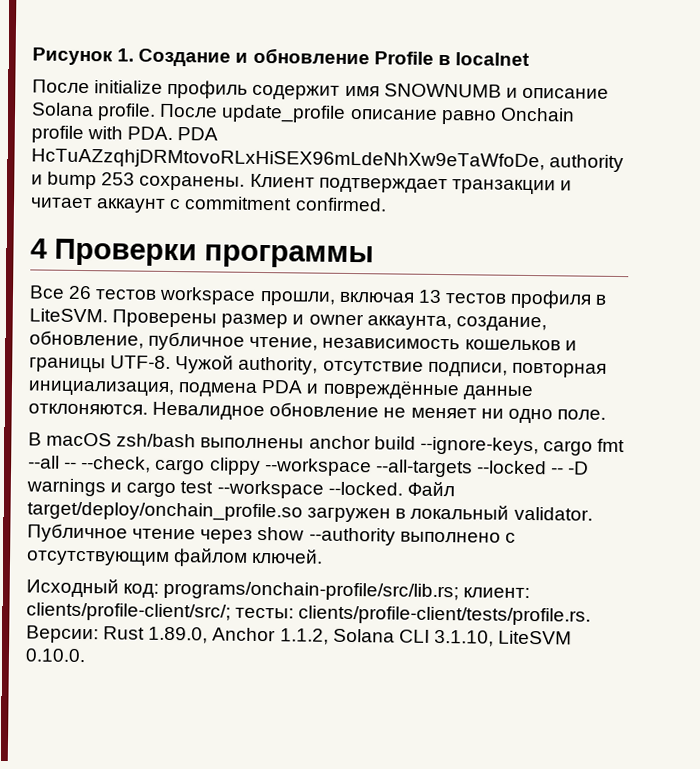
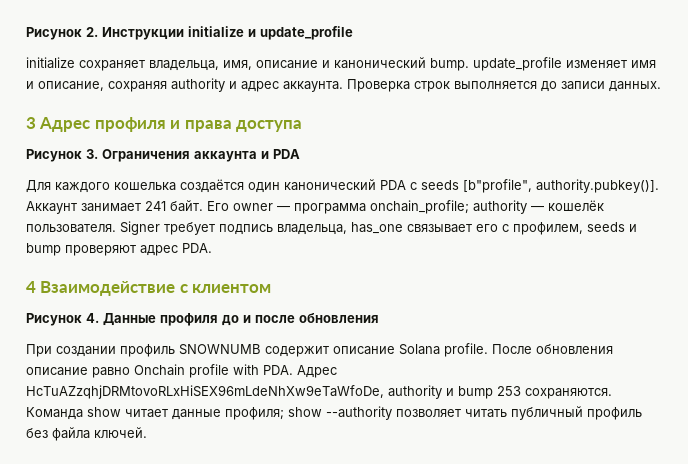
- Рисунок 1. Создание и обновление Profile в localnet
- После initialize профиль содержит имя SNOWNUMB и описание Solana profile.
+ Рисунок 2. Инструкции initialize и update_profile
+ initialize сохраняет владельца, имя, описание и канонический bump. update_profile изменяет имя и описание, сохраняя authority и адрес аккаунта. Проверка строк выполняется до записи данных.
+ 3 Адрес профиля и права доступа
+ Рисунок 3. Ограничения аккаунта и PDA
+ Для каждого кошелька создаётся один канонический PDA с seeds [b"profile", authority.pubkey()]. Аккаунт занимает 241 байт. Его owner — программа onchain_profile; authority — кошелёк пользователя. Signer требует подпись владельца, has_one связывает его с профилем, seeds и bump проверяют адрес PDA.
+ 4 Взаимодействие с клиентом
+ Рисунок 4. Данные профиля до и после обновления
+ При создании профиль SNOWNUMB содержит описание Solana profile.
- После update_profile описание равно Onchain profile with PDA. PDA HcTuAZzqhjDRMtovoRLxHiSEX96mLdeNhXw9eTaWfoDe, authority и bump 253 сохранены. Клиент подтверждает транзакции и читает аккаунт с commitment confirmed.
- 4 Проверки программы
- Все 26 тестов workspace прошли, включая 13 тестов профиля в LiteSVM. Проверены размер и owner аккаунта, создание, обновление, публичное чтение, независимость кошельков и границы UTF-8. Чужой authority, отсутствие подписи, повторная инициализация, подмена PDA и повреждённые данные отклоняются. Невалидное обновление не меняет ни одно поле.
- В macOS zsh/bash выполнены anchor build --ignore-keys, cargo fmt --all -- --check, cargo clippy --workspace --all-targets --locked -- -D warnings и cargo test --workspace --locked. Файл target/deploy/onchain_profile.so загружен в локальный validator. Публичное чтение через show --authority выполнено с отсутствующим файлом ключей.
- Исходный код: programs/onchain-profile/src/lib.rs; клиент: clients/profile-client/src/; тесты: clients/profile-client/tests/profile.rs. Версии: Rust 1.89.0, Anchor 1.1.2, Solana CLI 3.1.10, LiteSVM 0.10.0.
+ После обновления описание равно Onchain profile with PDA. Адрес HcTuAZzqhjDRMtovoRLxHiSEX96mLdeNhXw9eTaWfoDe, authority и bump 253 сохраняются. Команда show читает данные профиля; show --authority позволяет читать публичный профиль без файла ключей.

